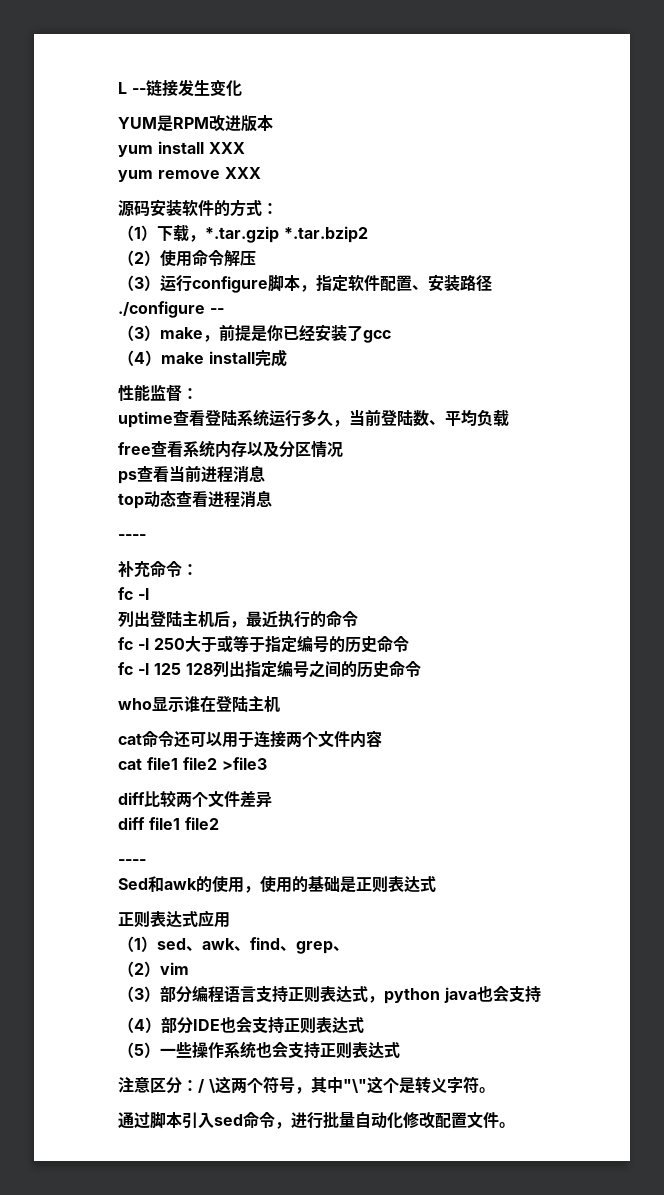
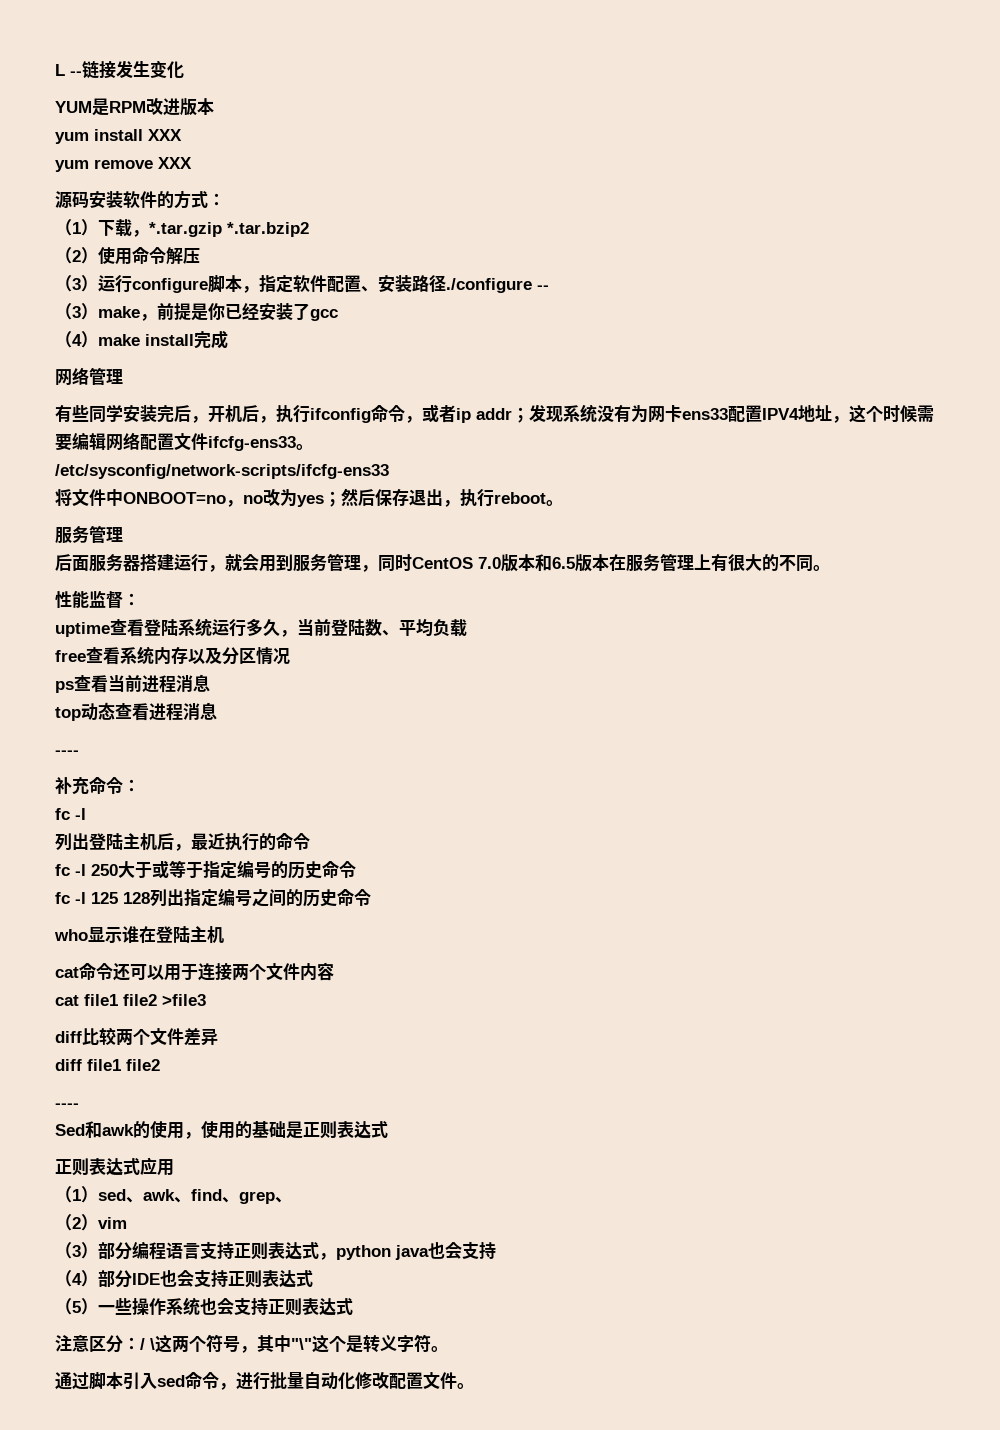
+ 网络管理
+ 有些同学安装完后，开机后，执行ifconfig命令，或者ip addr；发现系统没有为网卡ens33配置IPV4地址，这个时候需要编辑网络配置文件ifcfg-ens33。
+ /etc/sysconfig/network-scripts/ifcfg-ens33
+ 将文件中ONBOOT=no，no改为yes；然后保存退出，执行reboot。
+ 服务管理
+ 后面服务器搭建运行，就会用到服务管理，同时CentOS 7.0版本和6.5版本在服务管理上有很大的不同。

